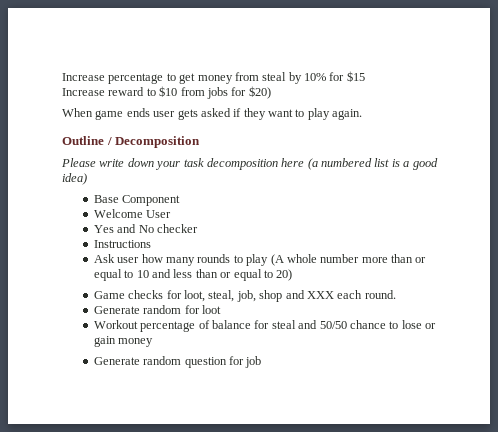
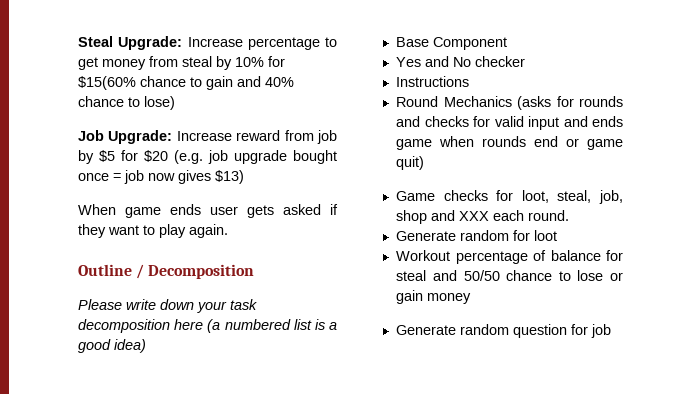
- Increase percentage to get money from steal by 10% for $15
- Increase reward to $10 from jobs for $20)
+ Steal Upgrade: Increase percentage to get money from steal by 10% for $15(60% chance to gain and 40% chance to lose)
+ Job Upgrade: Increase reward from job by $5 for $20 (e.g. job upgrade bought once = job now gives $13)
- Welcome User
- Ask user how many rounds to play (A whole number more than or equal to 10 and less than or equal to 20)
+ Round Mechanics (asks for rounds and checks for valid input and ends game when rounds end or game quit)

